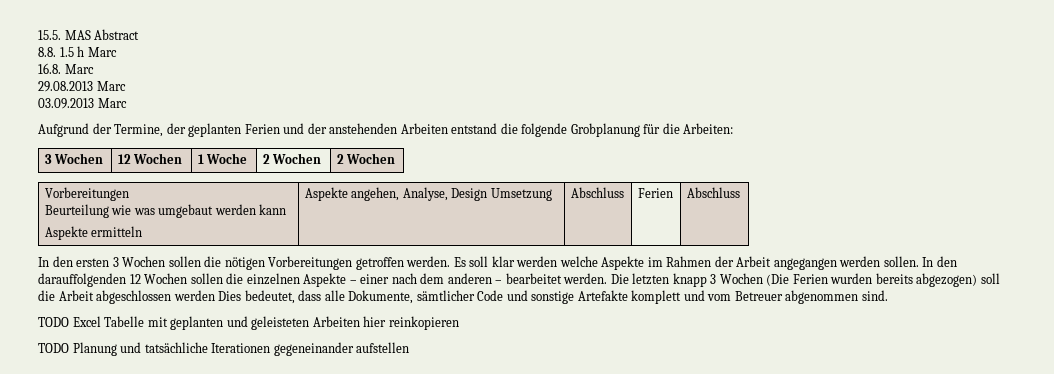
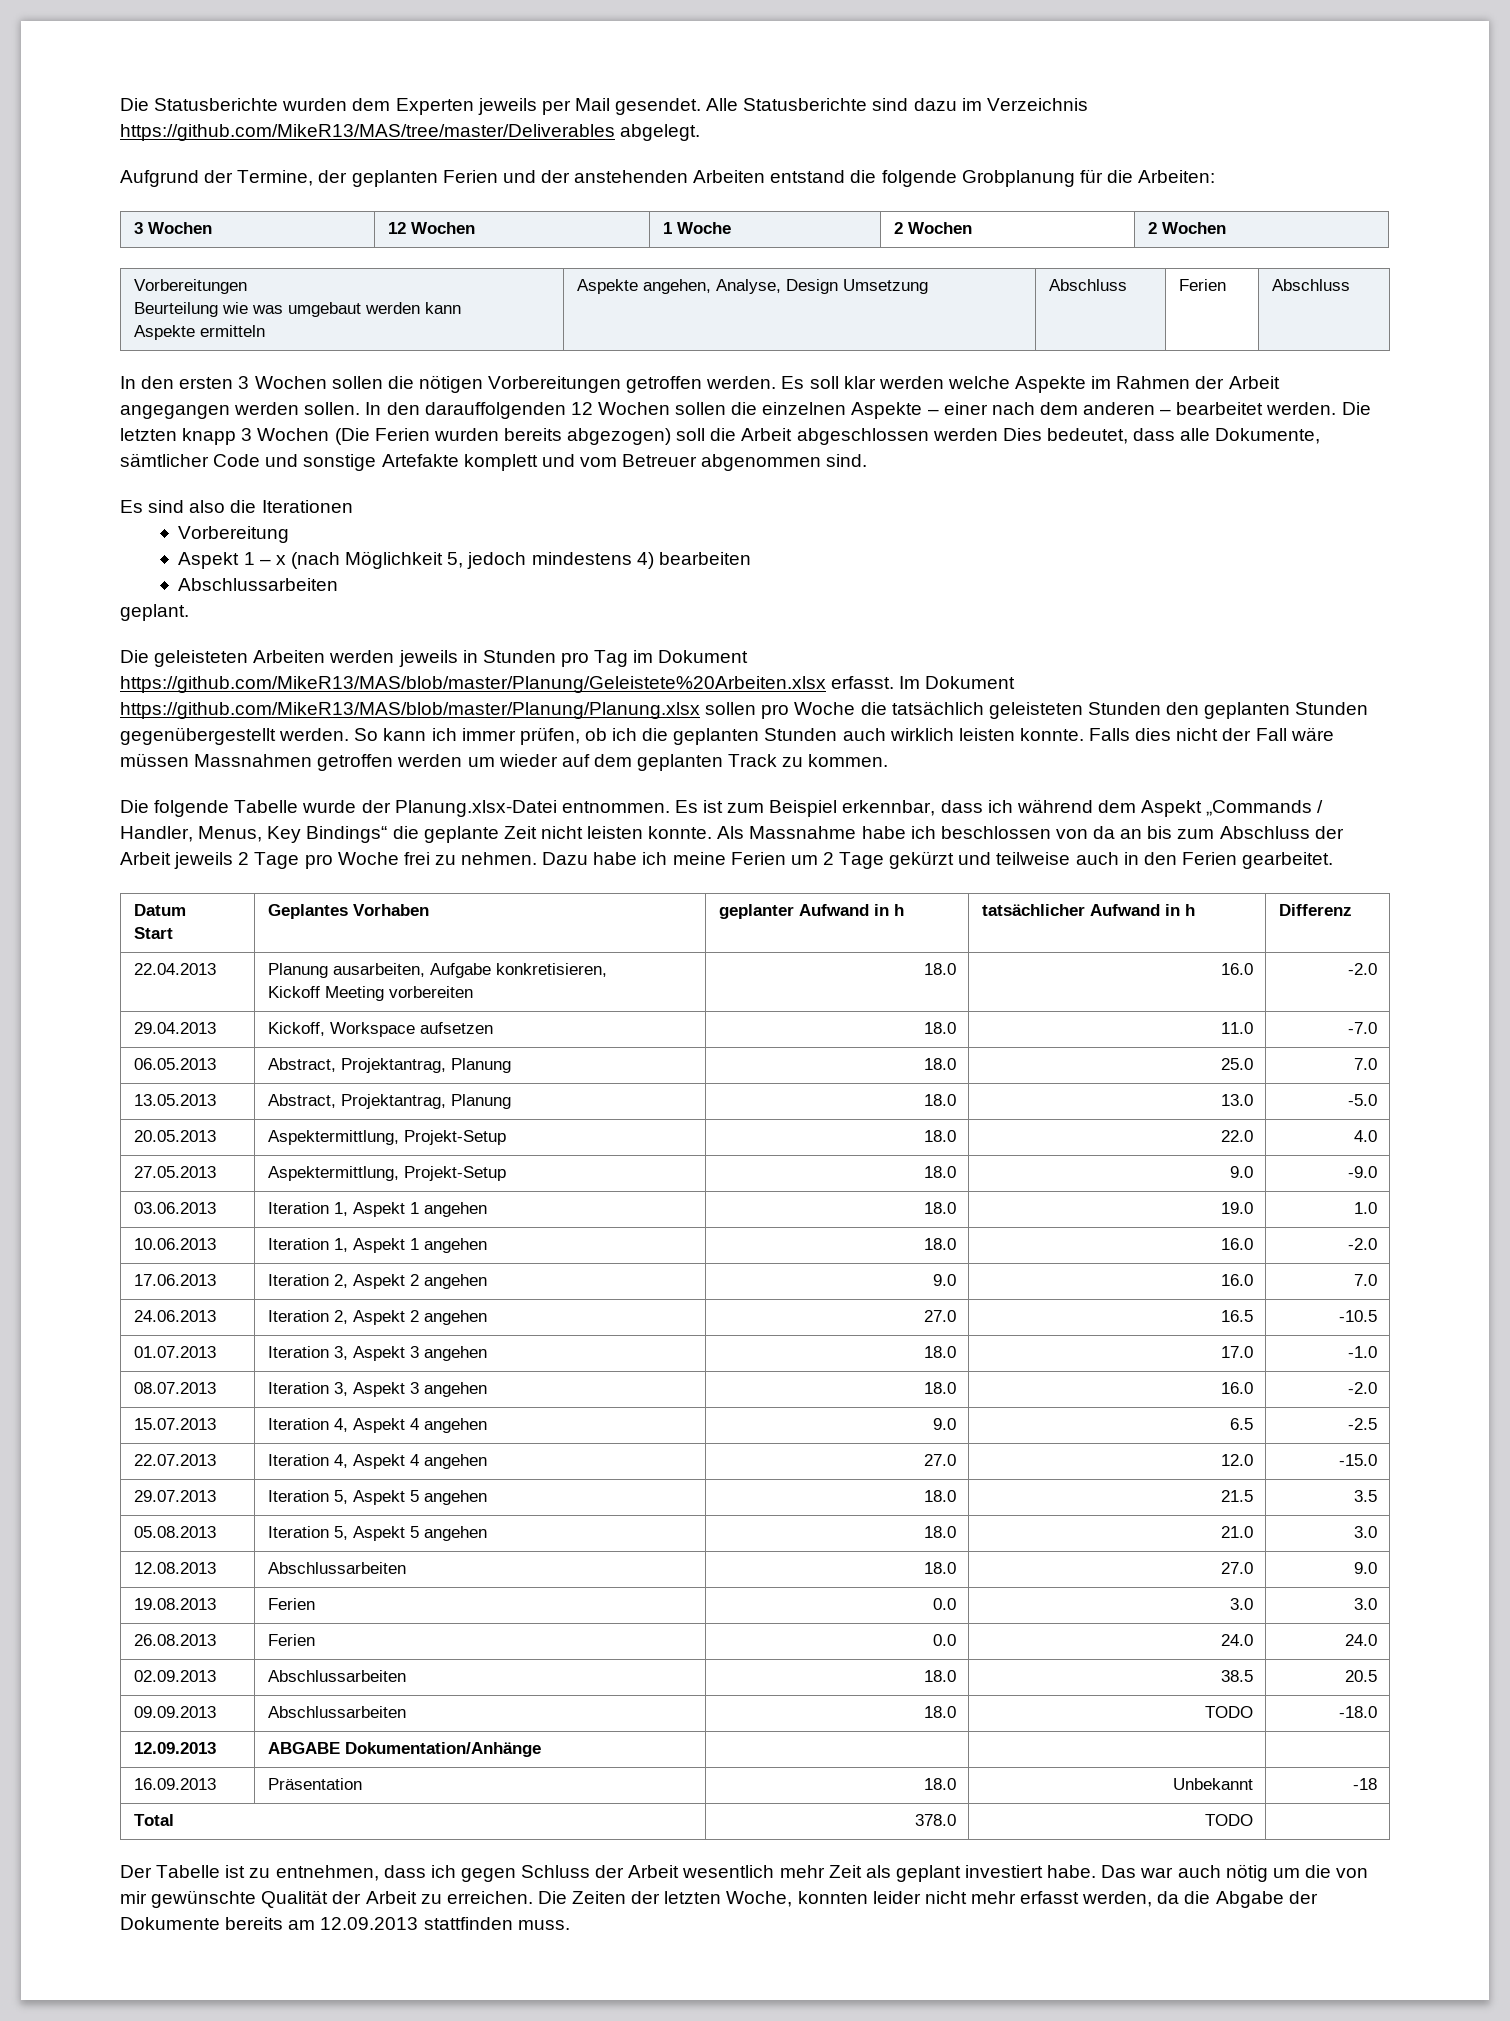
- 15.5. MAS Abstract
- 8.8. 1.5 h Marc
- 16.8. Marc
- 29.08.2013 Marc
- 03.09.2013 Marc
+ Die Statusberichte wurden dem Experten jeweils per Mail gesendet. Alle Statusberichte sind dazu im Verzeichnis https://github.com/MikeR13/MAS/tree/master/Deliverables abgelegt.
- TODO Excel Tabelle mit geplanten und geleisteten Arbeiten hier reinkopieren
- TODO Planung und tatsächliche Iterationen gegeneinander aufstellen
+ Es sind also die Iterationen
+ Vorbereitung
+ Aspekt 1 – x (nach Möglichkeit 5, jedoch mindestens 4) bearbeiten
+ Abschlussarbeiten
+ geplant.
+ Die geleisteten Arbeiten werden jeweils in Stunden pro Tag im Dokument https://github.com/MikeR13/MAS/blob/master/Planung/Geleistete%20Arbeiten.xlsx erfasst. Im Dokument https://github.com/MikeR13/MAS/blob/master/Planung/Planung.xlsx sollen pro Woche die tatsächlich geleisteten Stunden den geplanten Stunden gegenübergestellt werden. So kann ich immer prüfen, ob ich die geplanten Stunden auch wirklich leisten konnte. Falls dies nicht der Fall wäre müssen Massnahmen getroffen werden um wieder auf dem geplanten Track zu kommen.
+ Die folgende Tabelle wurde der Planung.xlsx-Datei entnommen. Es ist zum Beispiel erkennbar, dass ich während dem Aspekt „Commands / Handler, Menus, Key Bindings“ die geplante Zeit nicht leisten konnte. Als Massnahme habe ich beschlossen von da an bis zum Abschluss der Arbeit jeweils 2 Tage pro Woche frei zu nehmen. Dazu habe ich meine Ferien um 2 Tage gekürzt und teilweise auch in den Ferien gearbeitet.
+ Datum
+ Start | Geplantes Vorhaben | geplanter Aufwand in h | tatsächlicher Aufwand in h | Differenz
+ 22.04.2013 | Planung ausarbeiten, Aufgabe konkretisieren,
+ Kickoff Meeting vorbereiten | 18.0 | 16.0 | -2.0
+ 29.04.2013 | Kickoff, Workspace aufsetzen | 18.0 | 11.0 | -7.0
+ 06.05.2013 | Abstract, Projektantrag, Planung | 18.0 | 25.0 | 7.0
+ 13.05.2013 | Abstract, Projektantrag, Planung | 18.0 | 13.0 | -5.0
+ 20.05.2013 | Aspektermittlung, Projekt-Setup | 18.0 | 22.0 | 4.0
+ 27.05.2013 | Aspektermittlung, Projekt-Setup | 18.0 | 9.0 | -9.0
+ 03.06.2013 | Iteration 1, Aspekt 1 angehen | 18.0 | 19.0 | 1.0
+ 10.06.2013 | Iteration 1, Aspekt 1 angehen | 18.0 | 16.0 | -2.0
+ 17.06.2013 | Iteration 2, Aspekt 2 angehen | 9.0 | 16.0 | 7.0
+ 24.06.2013 | Iteration 2, Aspekt 2 angehen | 27.0 | 16.5 | -10.5
+ 01.07.2013 | Iteration 3, Aspekt 3 angehen | 18.0 | 17.0 | -1.0
+ 08.07.2013 | Iteration 3, Aspekt 3 angehen | 18.0 | 16.0 | -2.0
+ 15.07.2013 | Iteration 4, Aspekt 4 angehen | 9.0 | 6.5 | -2.5
+ 22.07.2013 | Iteration 4, Aspekt 4 angehen | 27.0 | 12.0 | -15.0
+ 29.07.2013 | Iteration 5, Aspekt 5 angehen | 18.0 | 21.5 | 3.5
+ 05.08.2013 | Iteration 5, Aspekt 5 angehen | 18.0 | 21.0 | 3.0
+ 12.08.2013 | Abschlussarbeiten | 18.0 | 27.0 | 9.0
+ 19.08.2013 | Ferien | 0.0 | 3.0 | 3.0
+ 26.08.2013 | Ferien | 0.0 | 24.0 | 24.0
+ 02.09.2013 | Abschlussarbeiten | 18.0 | 38.5 | 20.5
+ 09.09.2013 | Abschlussarbeiten | 18.0 | TODO | -18.0
+ 12.09.2013 | ABGABE Dokumentation/Anhänge | | |
+ 16.09.2013 | Präsentation | 18.0 | Unbekannt | -18
+ Total | 378.0 | TODO |
+ Der Tabelle ist zu entnehmen, dass ich gegen Schluss der Arbeit wesentlich mehr Zeit als geplant investiert habe. Das war auch nötig um die von mir gewünschte Qualität der Arbeit zu erreichen. Die Zeiten der letzten Woche, konnten leider nicht mehr erfasst werden, da die Abgabe der Dokumente bereits am 12.09.2013 stattfinden muss.

